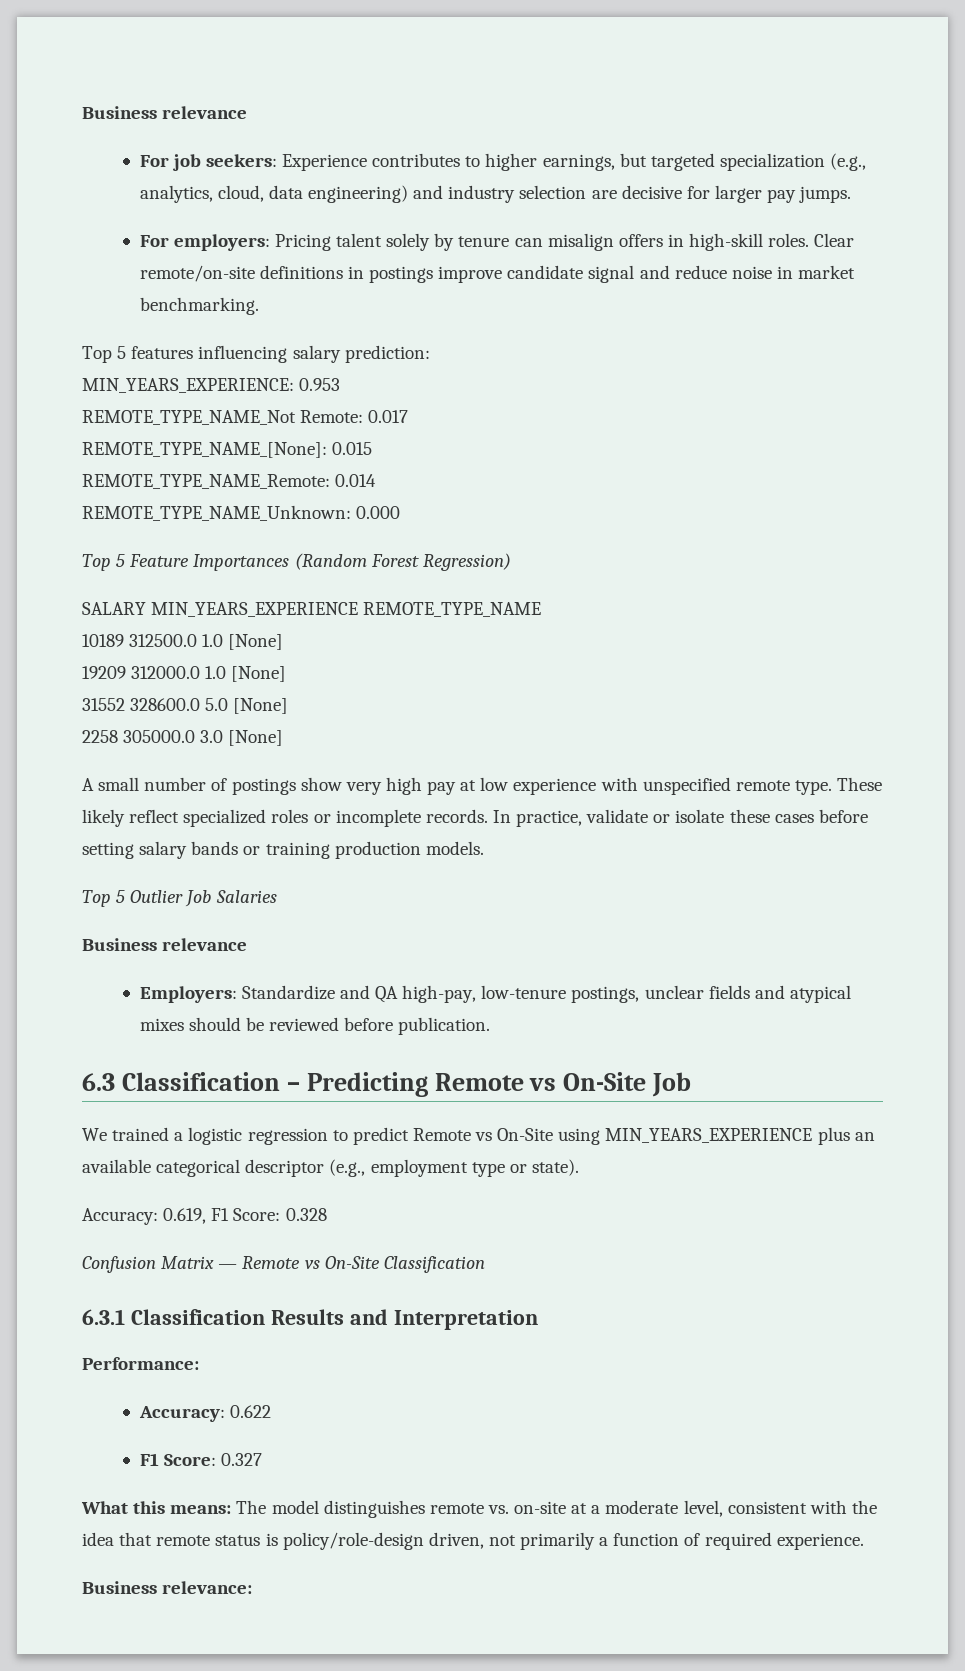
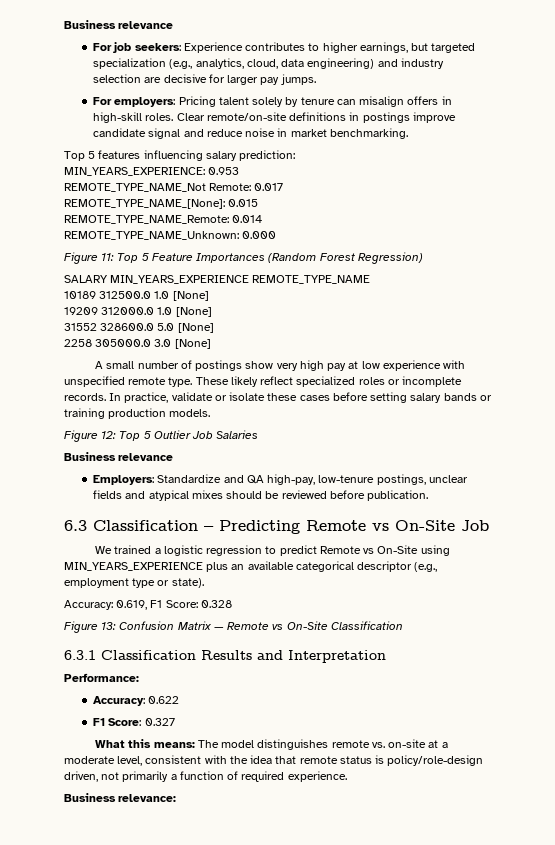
- Top 5 Feature Importances (Random Forest Regression)
+ Figure 11: Top 5 Feature Importances (Random Forest Regression)
- Top 5 Outlier Job Salaries
+ Figure 12: Top 5 Outlier Job Salaries
- Confusion Matrix — Remote vs On-Site Classification
+ Figure 13: Confusion Matrix — Remote vs On-Site Classification

